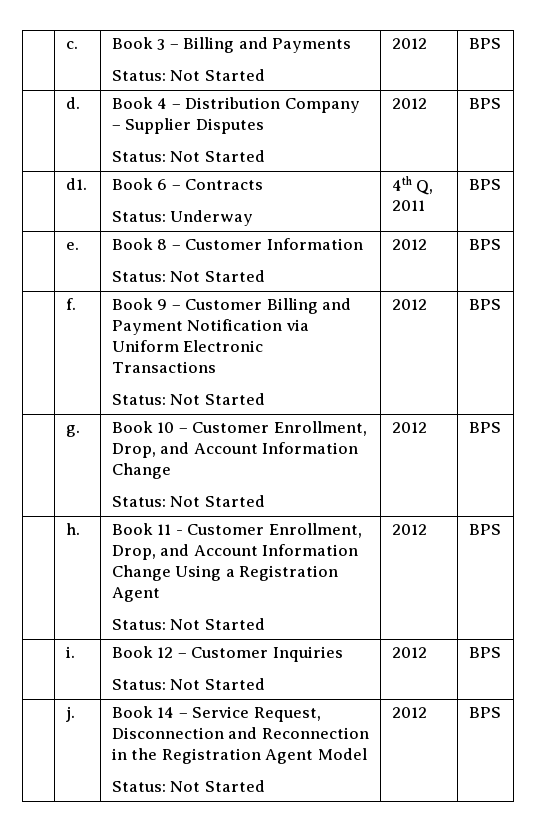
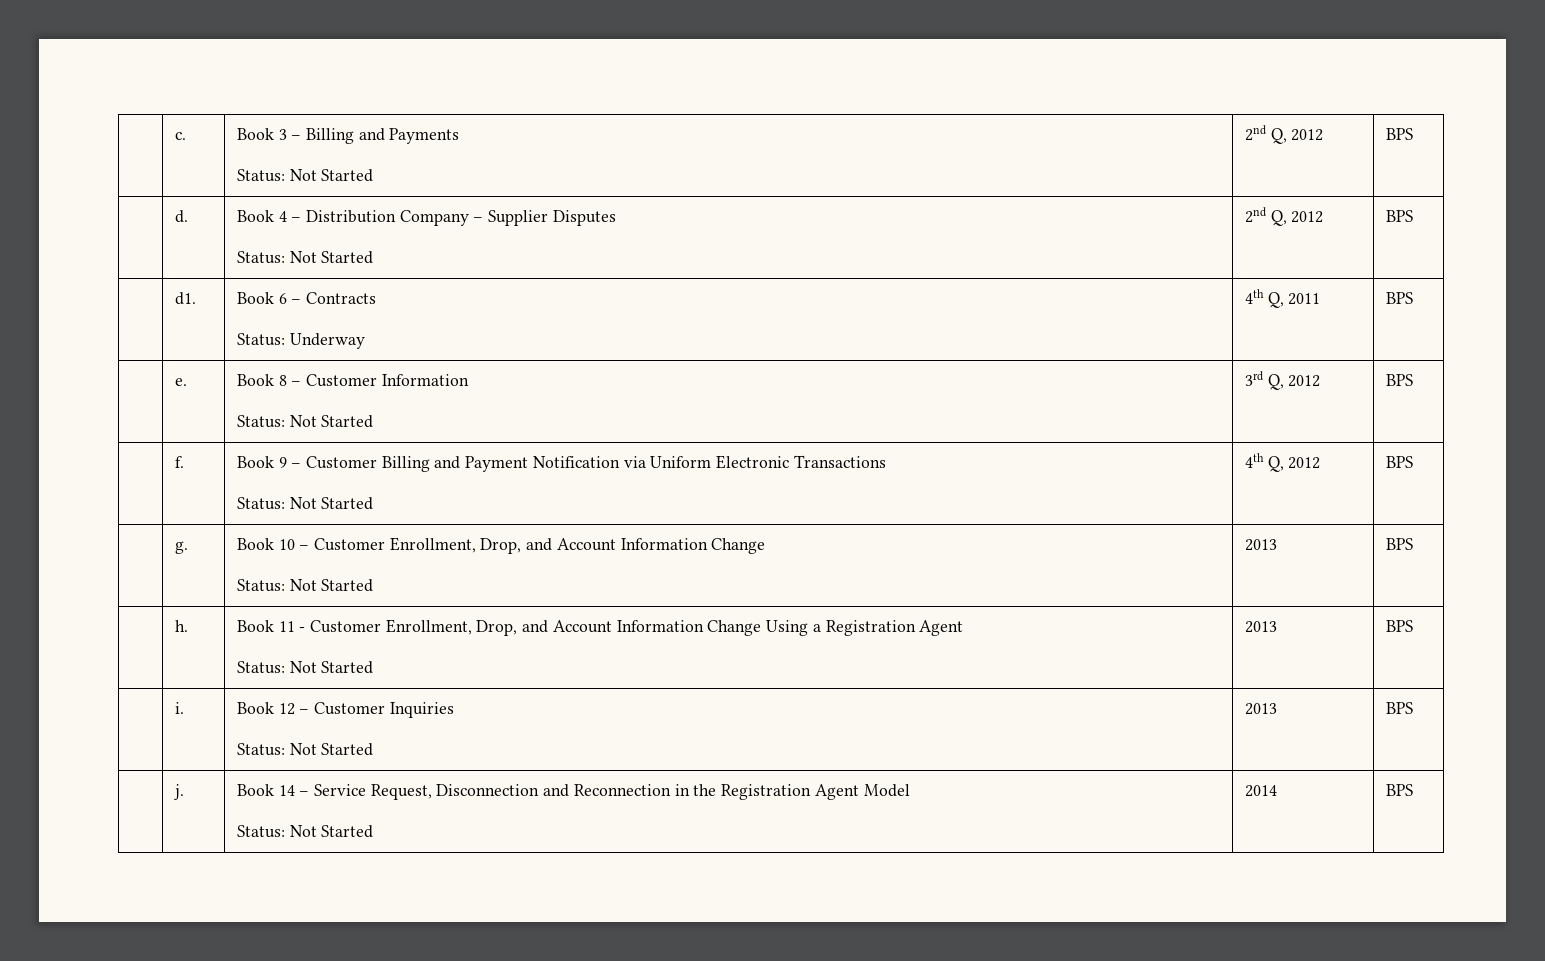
  | c. | Book 3 – Billing and Payments
- Status: Not Started | 2012 | BPS
+ Status: Not Started | 2nd Q, 2012 | BPS
  | d. | Book 4 – Distribution Company – Supplier Disputes
- Status: Not Started | 2012 | BPS
+ Status: Not Started | 2nd Q, 2012 | BPS
  | e. | Book 8 – Customer Information
- Status: Not Started | 2012 | BPS
+ Status: Not Started | 3rd Q, 2012 | BPS
  | f. | Book 9 – Customer Billing and Payment Notification via Uniform Electronic Transactions
- Status: Not Started | 2012 | BPS
+ Status: Not Started | 4th Q, 2012 | BPS
  | g. | Book 10 – Customer Enrollment, Drop, and Account Information Change
- Status: Not Started | 2012 | BPS
+ Status: Not Started | 2013 | BPS
  | h. | Book 11 - Customer Enrollment, Drop, and Account Information Change Using a Registration Agent
- Status: Not Started | 2012 | BPS
+ Status: Not Started | 2013 | BPS
  | i. | Book 12 – Customer Inquiries
- Status: Not Started | 2012 | BPS
+ Status: Not Started | 2013 | BPS
  | j. | Book 14 – Service Request, Disconnection and Reconnection in the Registration Agent Model
- Status: Not Started | 2012 | BPS
+ Status: Not Started | 2014 | BPS

